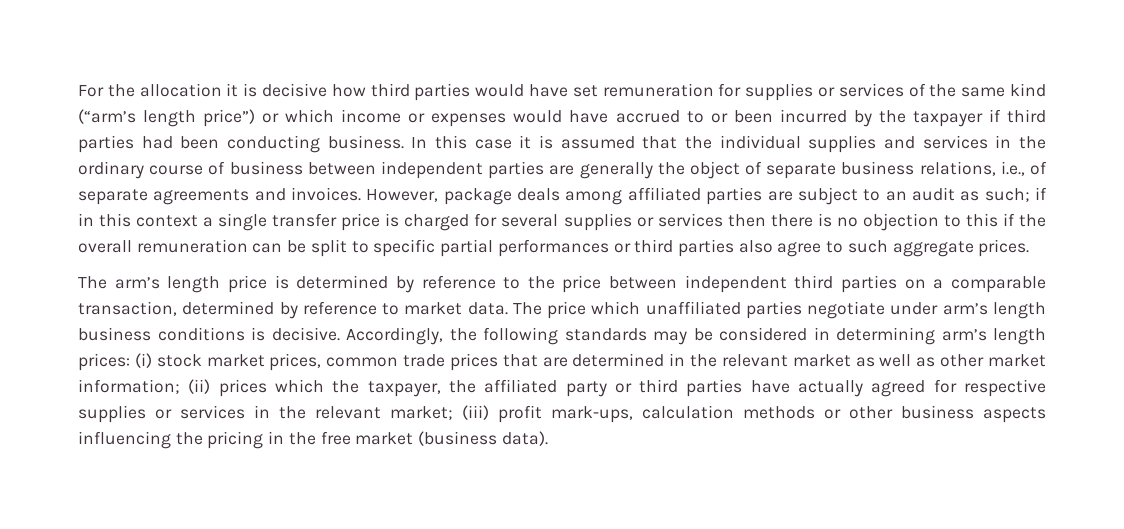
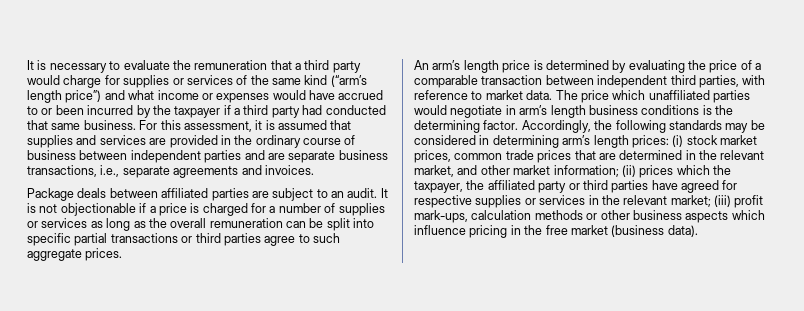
- For the allocation it is decisive how third parties would have set remuneration for supplies or services of the same kind (“arm’s length price”) or which income or expenses would have accrued to or been incurred by the taxpayer if third parties had been conducting business. In this case it is assumed that the individual supplies and services in the ordinary course of business between independent parties are generally the object of separate business relations, i.e., of separate agreements and invoices. However, package deals among affiliated parties are subject to an audit as such; if in this context a single transfer price is charged for several supplies or services then there is no objection to this if the overall remuneration can be split to specific partial performances or third parties also agree to such aggregate prices.
+ It is necessary to evaluate the remuneration that a third party would charge for supplies or services of the same kind (“arm’s length price”) and what income or expenses would have accrued to or been incurred by the taxpayer if a third party had conducted that same business. For this assessment, it is assumed that supplies and services are provided in the ordinary course of business between independent parties and are separate business transactions, i.e., separate agreements and invoices.
+ Package deals between affiliated parties are subject to an audit. It is not objectionable if a price is charged for a number of supplies or services as long as the overall remuneration can be split into specific partial transactions or third parties agree to such aggregate prices.
- The arm’s length price is determined by reference to the price between independent third parties on a comparable transaction, determined by reference to market data.
+ An arm’s length price is determined by evaluating the price of a comparable transaction between independent third parties, with reference to market data.
- The price which unaffiliated parties negotiate under arm’s length business conditions is decisive.
+ The price which unaffiliated parties would negotiate in arm’s length business conditions is the determining factor.
- (i) stock market prices, common trade prices that are determined in the relevant market as well as other market information;
+ (i) stock market prices, common trade prices that are determined in the relevant market, and other market information;
- (ii) prices which the taxpayer, the affiliated party or third parties have actually agreed for respective supplies or services in the relevant market;
+ (ii) prices which the taxpayer, the affiliated party or third parties have agreed for respective supplies or services in the relevant market;
- (iii) profit mark-ups, calculation methods or other business aspects influencing the pricing in the free market (business data).
+ (iii) profit mark-ups, calculation methods or other business aspects which influence pricing in the free market (business data).

